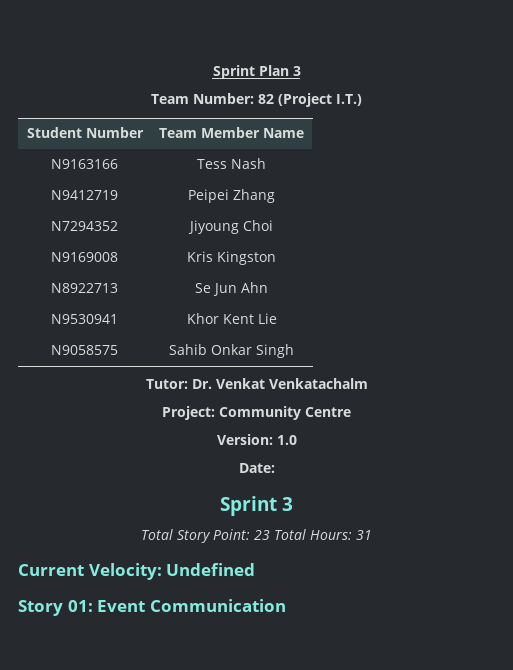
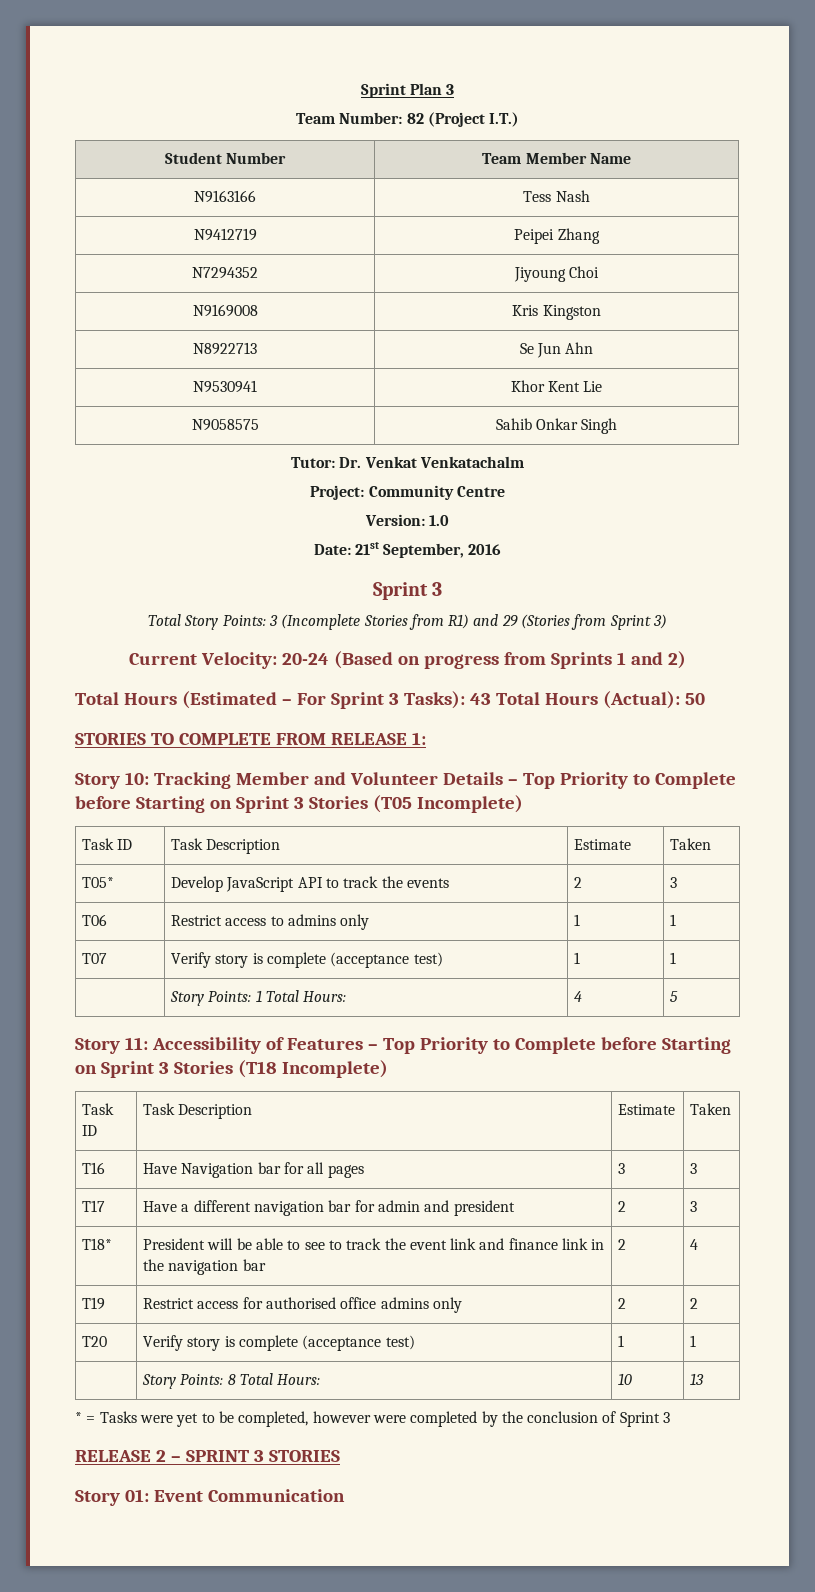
- Date:
+ Date: 21st September, 2016
- Total Story Point: 23 Total Hours: 31
- Current Velocity: Undefined
+ Total Story Points: 3 (Incomplete Stories from R1) and 29 (Stories from Sprint 3)
+ Current Velocity: 20-24 (Based on progress from Sprints 1 and 2)
+ Total Hours (Estimated – For Sprint 3 Tasks): 43 Total Hours (Actual): 50
+ STORIES TO COMPLETE FROM RELEASE 1:
+ Story 10: Tracking Member and Volunteer Details – Top Priority to Complete before Starting on Sprint 3 Stories (T05 Incomplete)
+ Task ID | Task Description | Estimate | Taken
+ T05* | Develop JavaScript API to track the events | 2 | 3
+ T06 | Restrict access to admins only | 1 | 1
+ T07 | Verify story is complete (acceptance test) | 1 | 1
+ | Story Points: 1 Total Hours: | 4 | 5
+ Story 11: Accessibility of Features – Top Priority to Complete before Starting on Sprint 3 Stories (T18 Incomplete)
+ Task ID | Task Description | Estimate | Taken
+ T16 | Have Navigation bar for all pages | 3 | 3
+ T17 | Have a different navigation bar for admin and president | 2 | 3
+ T18* | President will be able to see to track the event link and finance link in the navigation bar | 2 | 4
+ T19 | Restrict access for authorised office admins only | 2 | 2
+ T20 | Verify story is complete (acceptance test) | 1 | 1
+ | Story Points: 8 Total Hours: | 10 | 13
+ * = Tasks were yet to be completed, however were completed by the conclusion of Sprint 3
+ RELEASE 2 – SPRINT 3 STORIES

